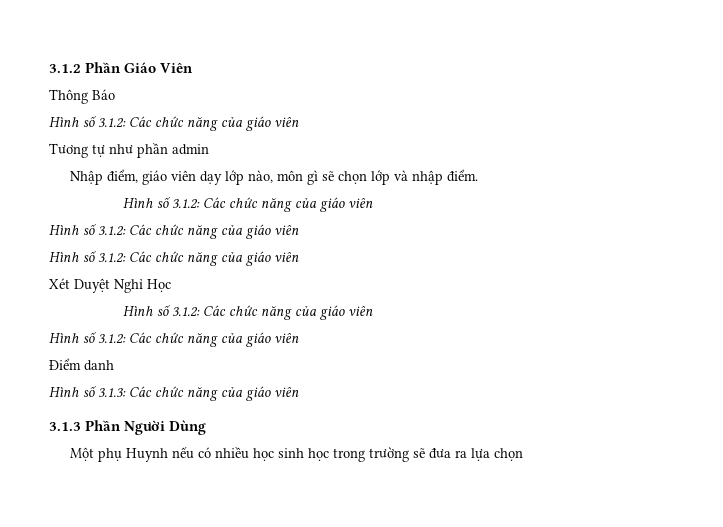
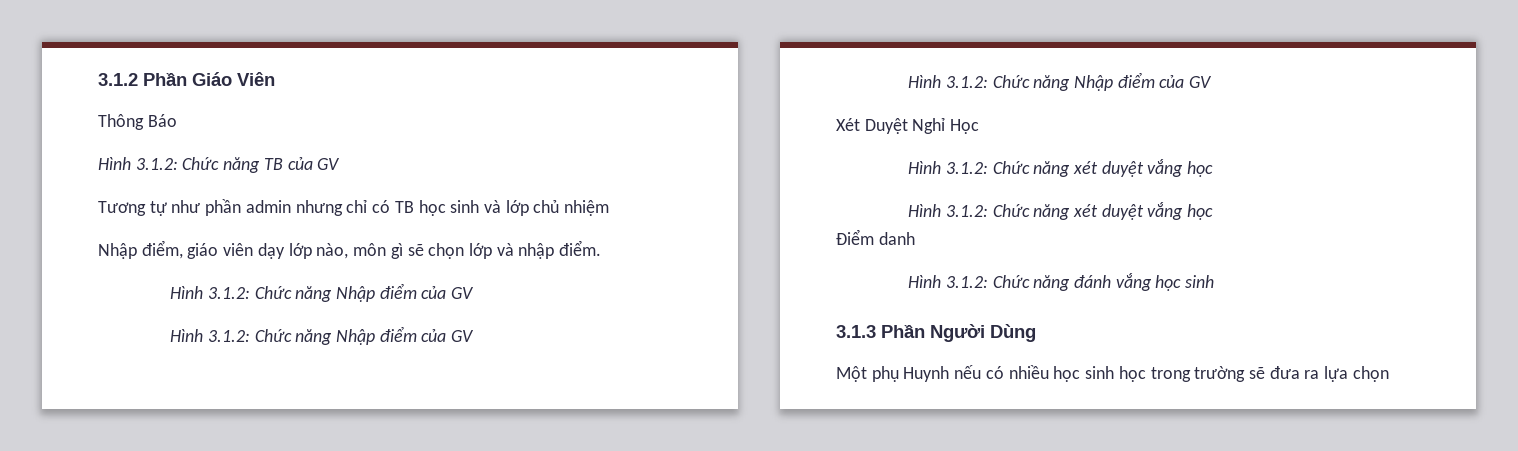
  Thông Báo
- Hình số 3.1.2: Các chức năng của giáo viên
+ Hình 3.1.2: Chức năng TB của GV
- Tương tự như phần admin
+ Tương tự như phần admin nhưng chỉ có TB học sinh và lớp chủ nhiệm
  Nhập điểm, giáo viên dạy lớp nào, môn gì sẽ chọn lớp và nhập điểm.
- Hình số 3.1.2: Các chức năng của giáo viên
- Hình số 3.1.2: Các chức năng của giáo viên
- Hình số 3.1.2: Các chức năng của giáo viên
+ Hình 3.1.2: Chức năng Nhập điểm của GV
+ Hình 3.1.2: Chức năng Nhập điểm của GV
+ Hình 3.1.2: Chức năng Nhập điểm của GV
  Xét Duyệt Nghỉ Học
- Hình số 3.1.2: Các chức năng của giáo viên
- Hình số 3.1.2: Các chức năng của giáo viên
+ Hình 3.1.2: Chức năng xét duyệt vắng học
+ Hình 3.1.2: Chức năng xét duyệt vắng học
  Điểm danh
- Hình số 3.1.3: Các chức năng của giáo viên
+ Hình 3.1.2: Chức năng đánh vắng học sinh

